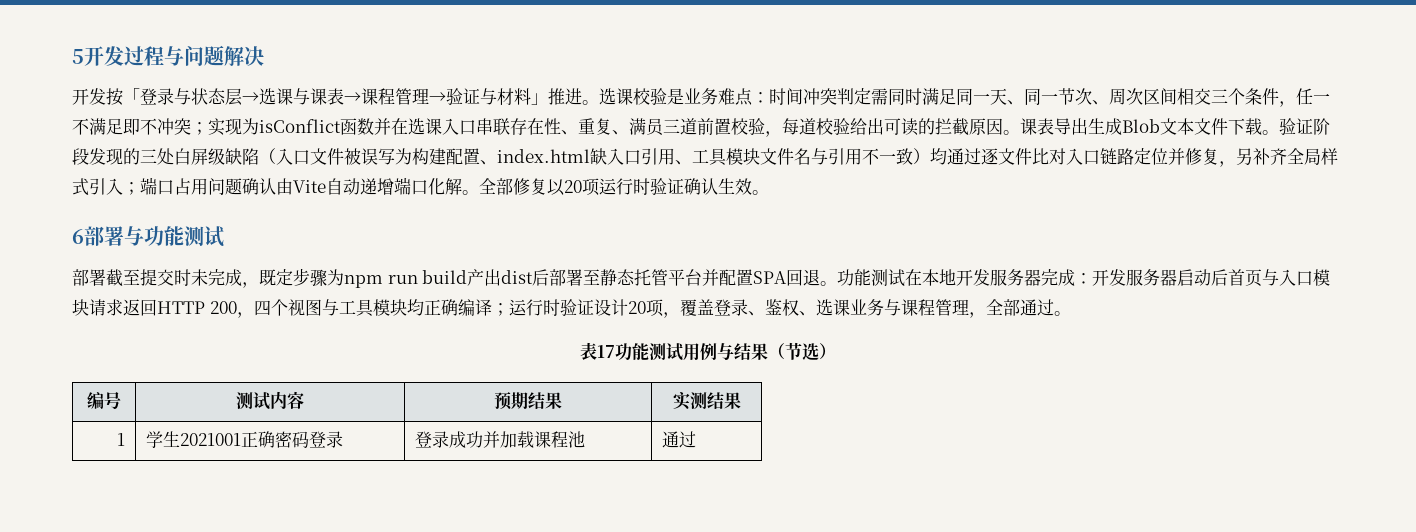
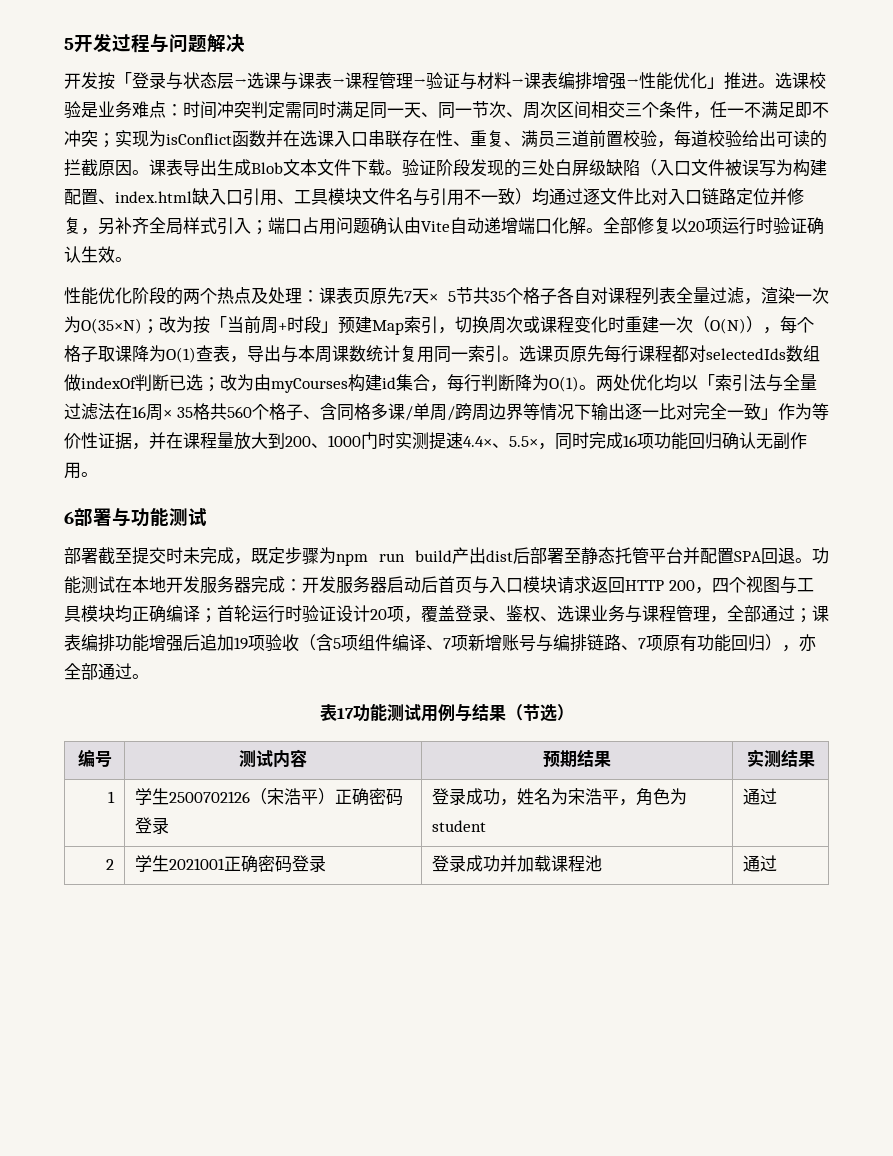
- 开发按「登录与状态层→选课与课表→课程管理→验证与材料」推进。
+ 开发按「登录与状态层→选课与课表→课程管理→验证与材料→课表编排增强→性能优化」推进。
+ 性能优化阶段的两个热点及处理：课表页原先7天× 5节共35个格子各自对课程列表全量过滤，渲染一次为O(35×N)；改为按「当前周+时段」预建Map索引，切换周次或课程变化时重建一次（O(N)），每个格子取课降为O(1)查表，导出与本周课数统计复用同一索引。选课页原先每行课程都对selectedIds数组做indexOf判断已选；改为由myCourses构建id集合，每行判断降为O(1)。两处优化均以「索引法与全量过滤法在16周× 35格共560个格子、含同格多课/单周/跨周边界等情况下输出逐一比对完全一致」作为等价性证据，并在课程量放大到200、1000门时实测提速4.4×、5.5×，同时完成16项功能回归确认无副作用。
- 功能测试在本地开发服务器完成：开发服务器启动后首页与入口模块请求返回HTTP 200，四个视图与工具模块均正确编译；运行时验证设计20项，覆盖登录、鉴权、选课业务与课程管理，全部通过。
+ 功能测试在本地开发服务器完成：开发服务器启动后首页与入口模块请求返回HTTP 200，四个视图与工具模块均正确编译；首轮运行时验证设计20项，覆盖登录、鉴权、选课业务与课程管理，全部通过；课表编排功能增强后追加19项验收（含5项组件编译、7项新增账号与编排链路、7项原有功能回归），亦全部通过。
- 1 | 学生2021001正确密码登录 | 登录成功并加载课程池 | 通过
+ 1 | 学生2500702126（宋浩平）正确密码登录 | 登录成功，姓名为宋浩平，角色为student | 通过
+ 2 | 学生2021001正确密码登录 | 登录成功并加载课程池 | 通过

